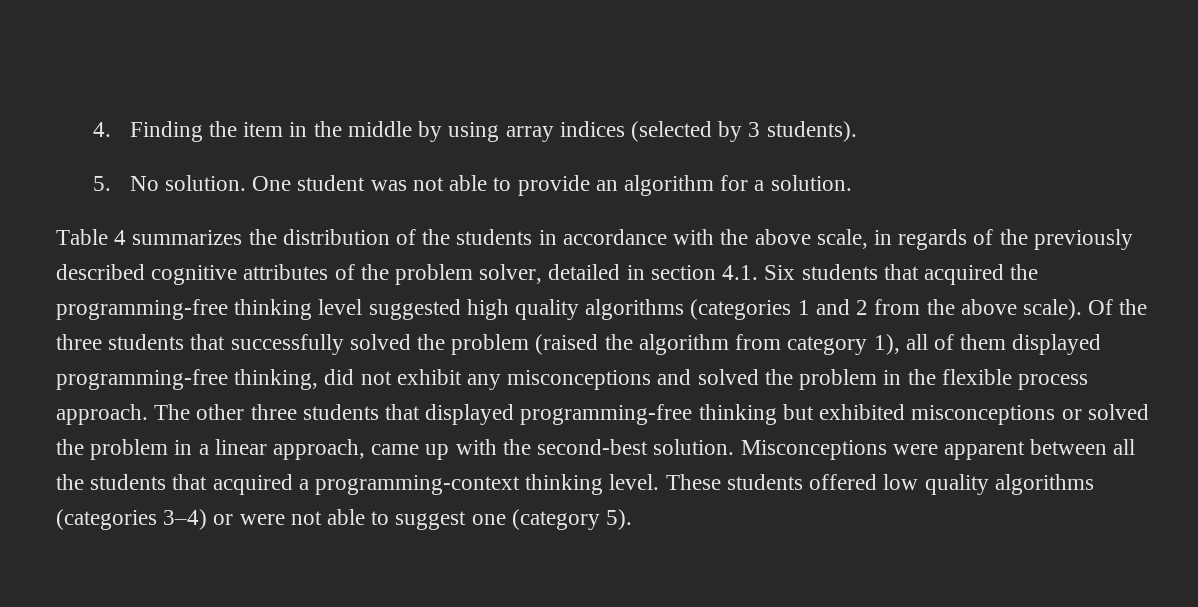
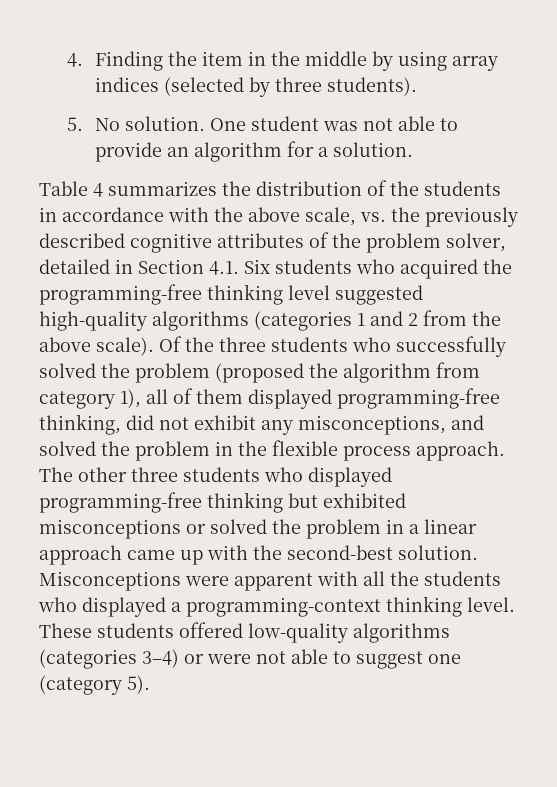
- 4. Finding the item in the middle by using array indices (selected by 3 students).
+ 4. Finding the item in the middle by using array indices (selected by three students).
- Table 4 summarizes the distribution of the students in accordance with the above scale, in regards of the previously described cognitive attributes of the problem solver, detailed in section 4.1. Six students that acquired the programming-free thinking level suggested high quality algorithms (categories 1 and 2 from the above scale).
+ Table 4 summarizes the distribution of the students in accordance with the above scale, vs. the previously described cognitive attributes of the problem solver, detailed in Section 4.1. Six students who acquired the programming-free thinking level suggested high-quality algorithms (categories 1 and 2 from the above scale).
- Of the three students that successfully solved the problem (raised the algorithm from category 1), all of them displayed programming-free thinking, did not exhibit any misconceptions and solved the problem in the flexible process approach.
+ Of the three students who successfully solved the problem (proposed the algorithm from category 1), all of them displayed programming-free thinking, did not exhibit any misconceptions, and solved the problem in the flexible process approach.
- The other three students that displayed programming-free thinking but exhibited misconceptions or solved the problem in a linear approach, came up with the second-best solution.
+ The other three students who displayed programming-free thinking but exhibited misconceptions or solved the problem in a linear approach came up with the second-best solution.
- Misconceptions were apparent between all the students that acquired a programming-context thinking level.
+ Misconceptions were apparent with all the students who displayed a programming-context thinking level.
- These students offered low quality algorithms (categories 3–4) or were not able to suggest one (category 5).
+ These students offered low-quality algorithms (categories 3–4) or were not able to suggest one (category 5).

